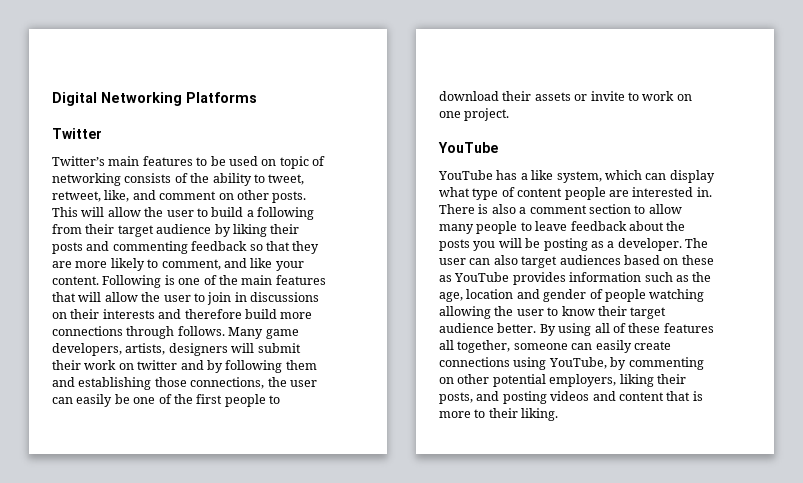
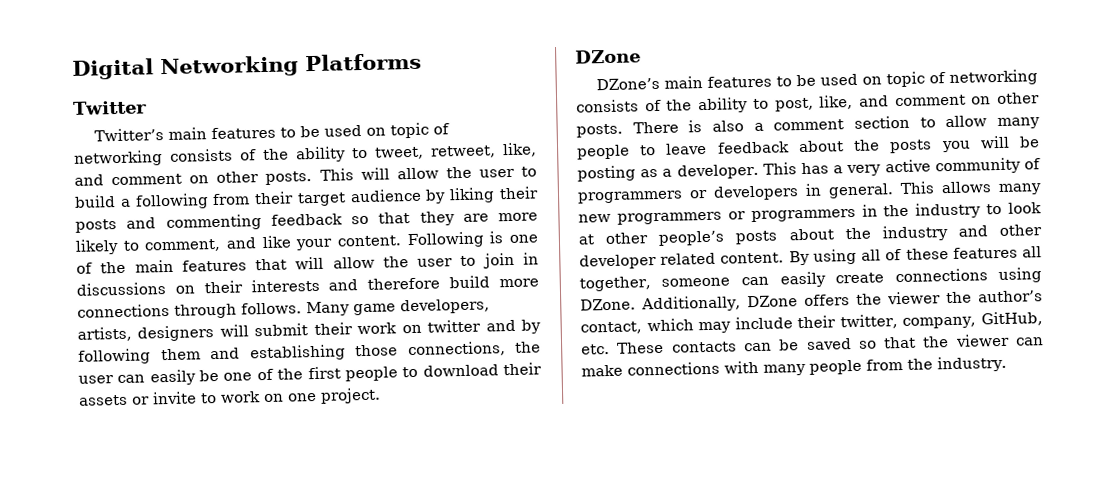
  Many game developers, artists, designers will submit their work on twitter and by following them and establishing those connections, the user can easily be one of the first people to download their assets or invite to work on one project.
- YouTube
- YouTube has a like system, which can display what type of content people are interested in.
+ DZone
+ DZone’s main features to be used on topic of networking consists of the ability to post, like, and comment on other posts.
- The user can also target audiences based on these as YouTube provides information such as the age, location and gender of people watching allowing the user to know their target audience better.
+ This has a very active community of programmers or developers in general. This allows many new programmers or programmers in the industry to look at other people’s posts about the industry and other developer related content.
- By using all of these features all together, someone can easily create connections using YouTube, by commenting on other potential employers, liking their posts, and posting videos and content that is more to their liking.
+ By using all of these features all together, someone can easily create connections using DZone. Additionally, DZone offers the viewer the author’s contact, which may include their twitter, company, GitHub, etc. These contacts can be saved so that the viewer can make connections with many people from the industry.

